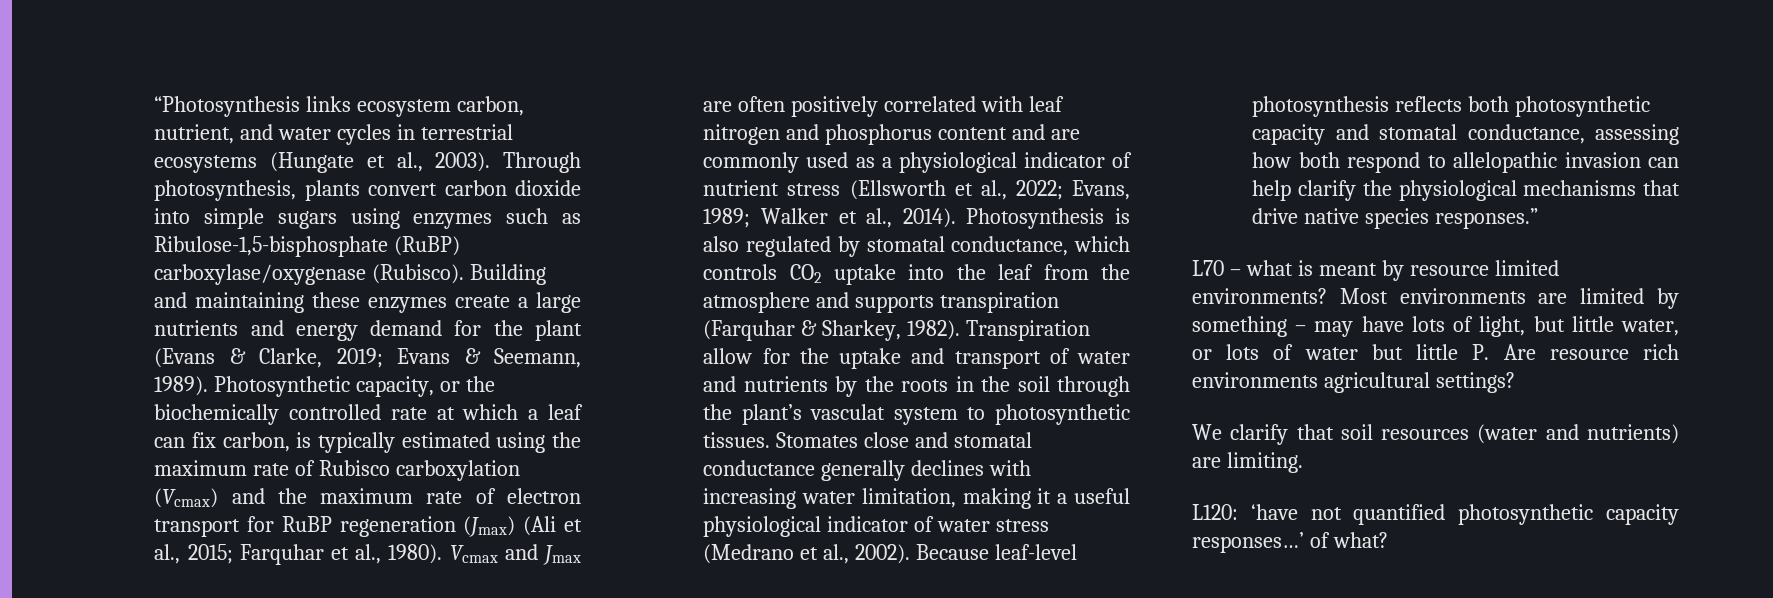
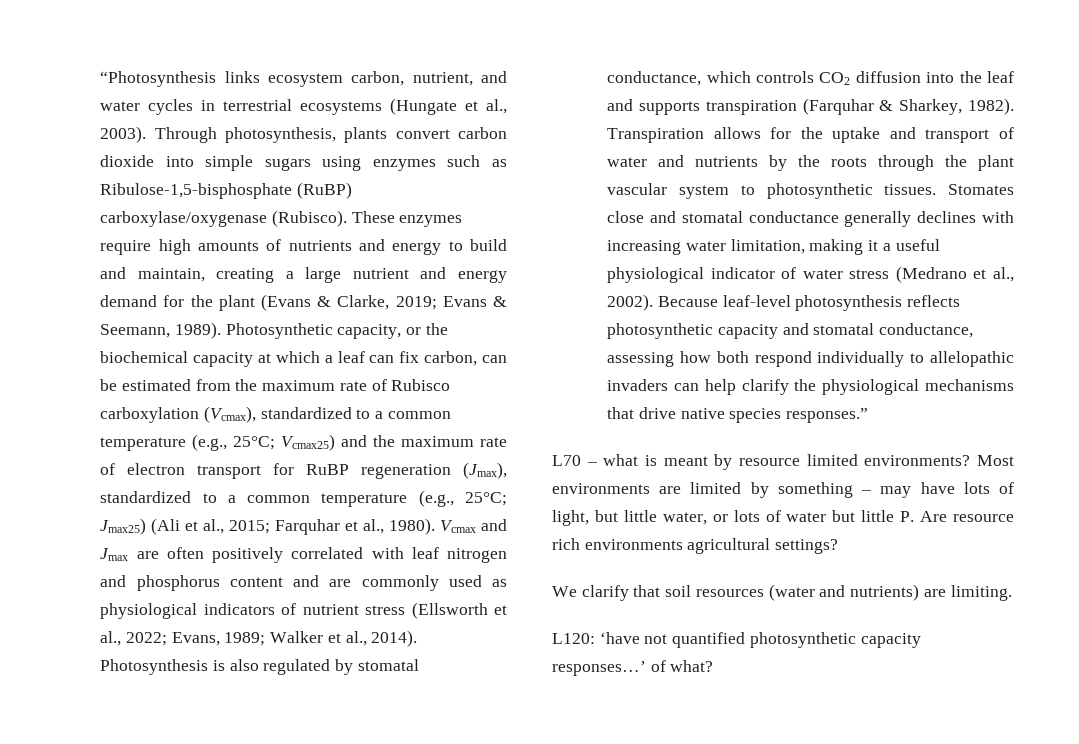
- Building and maintaining these enzymes create a large nutrients and energy demand for the plant (Evans & Clarke, 2019; Evans & Seemann, 1989).
+ These enzymes require high amounts of nutrients and energy to build and maintain, creating a large nutrient and energy demand for the plant (Evans & Clarke, 2019; Evans & Seemann, 1989).
- Photosynthetic capacity, or the biochemically controlled rate at which a leaf can fix carbon, is typically estimated using the maximum rate of Rubisco carboxylation (Vcmax) and the maximum rate of electron transport for RuBP regeneration (Jmax) (Ali et al., 2015; Farquhar et al., 1980).
+ Photosynthetic capacity, or the biochemical capacity at which a leaf can fix carbon, can be estimated from the maximum rate of Rubisco carboxylation (Vcmax), standardized to a common temperature (e.g., 25°C; Vcmax25) and the maximum rate of electron transport for RuBP regeneration (Jmax), standardized to a common temperature (e.g., 25°C; Jmax25) (Ali et al., 2015; Farquhar et al., 1980).
- Vcmax and Jmax are often positively correlated with leaf nitrogen and phosphorus content and are commonly used as a physiological indicator of nutrient stress (Ellsworth et al., 2022; Evans, 1989; Walker et al., 2014).
+ Vcmax and Jmax are often positively correlated with leaf nitrogen and phosphorus content and are commonly used as physiological indicators of nutrient stress (Ellsworth et al., 2022; Evans, 1989; Walker et al., 2014).
- Photosynthesis is also regulated by stomatal conductance, which controls CO2 uptake into the leaf from the atmosphere and supports transpiration (Farquhar & Sharkey, 1982).
+ Photosynthesis is also regulated by stomatal conductance, which controls CO2 diffusion into the leaf and supports transpiration (Farquhar & Sharkey, 1982).
- Transpiration allow for the uptake and transport of water and nutrients by the roots in the soil through the plant’s vasculat system to photosynthetic tissues.
+ Transpiration allows for the uptake and transport of water and nutrients by the roots through the plant vascular system to photosynthetic tissues.
- Because leaf-level photosynthesis reflects both photosynthetic capacity and stomatal conductance, assessing how both respond to allelopathic invasion can help clarify the physiological mechanisms that drive native species responses.”
+ Because leaf-level photosynthesis reflects photosynthetic capacity and stomatal conductance, assessing how both respond individually to allelopathic invaders can help clarify the physiological mechanisms that drive native species responses.”

